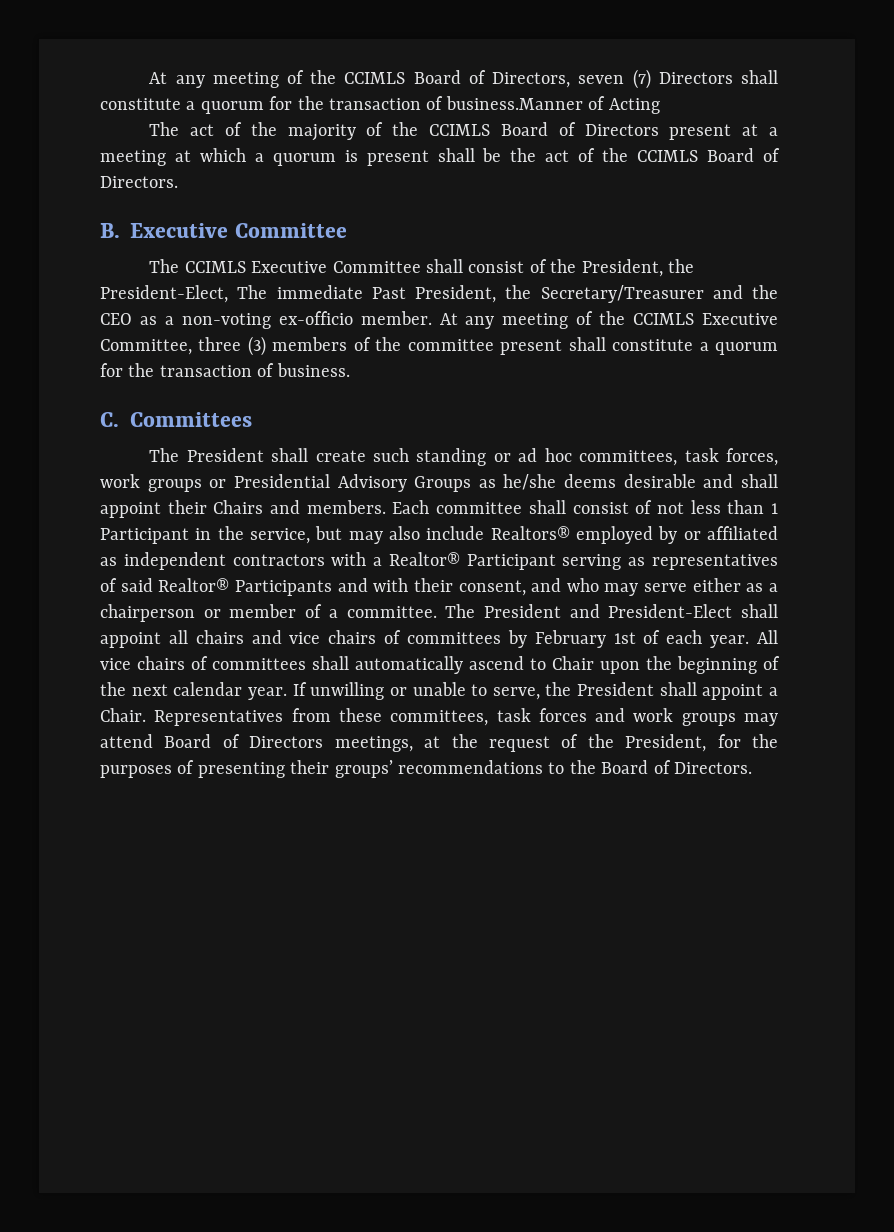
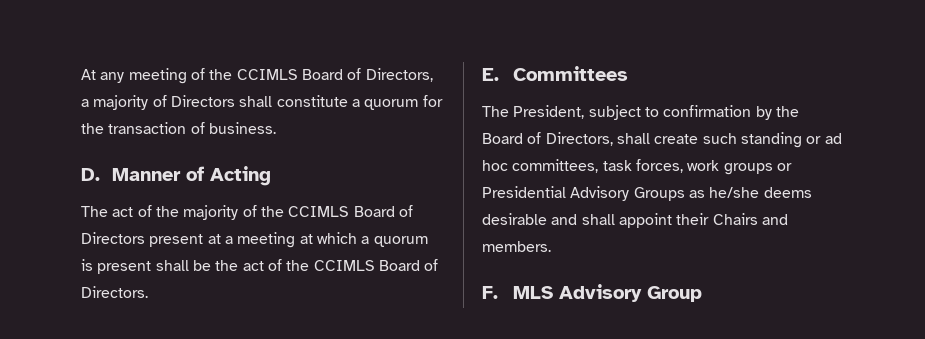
- At any meeting of the CCIMLS Board of Directors, seven (7) Directors shall constitute a quorum for the transaction of business.Manner of Acting
+ At any meeting of the CCIMLS Board of Directors, a majority of Directors shall constitute a quorum for the transaction of business.
+ D. Manner of Acting
- B. Executive Committee
- The CCIMLS Executive Committee shall consist of the President, the President-Elect, The immediate Past President, the Secretary/Treasurer and the CEO as a non-voting ex-officio member. At any meeting of the CCIMLS Executive Committee, three (3) members of the committee present shall constitute a quorum for the transaction of business.
- C. Committees
- The President shall create such standing or ad hoc committees, task forces, work groups or Presidential Advisory Groups as he/she deems desirable and shall appoint their Chairs and members. Each committee shall consist of not less than 1 Participant in the service, but may also include Realtors® employed by or affiliated as independent contractors with a Realtor® Participant serving as representatives of said Realtor® Participants and with their consent, and who may serve either as a chairperson or member of a committee. The President and President-Elect shall appoint all chairs and vice chairs of committees by February 1st of each year. All vice chairs of committees shall automatically ascend to Chair upon the beginning of the next calendar year. If unwilling or unable to serve, the President shall appoint a Chair. Representatives from these committees, task forces and work groups may attend Board of Directors meetings, at the request of the President, for the purposes of presenting their groups’ recommendations to the Board of Directors.
+ E. Committees
+ The President, subject to confirmation by the Board of Directors, shall create such standing or ad hoc committees, task forces, work groups or Presidential Advisory Groups as he/she deems desirable and shall appoint their Chairs and members.
+ F. MLS Advisory Group

